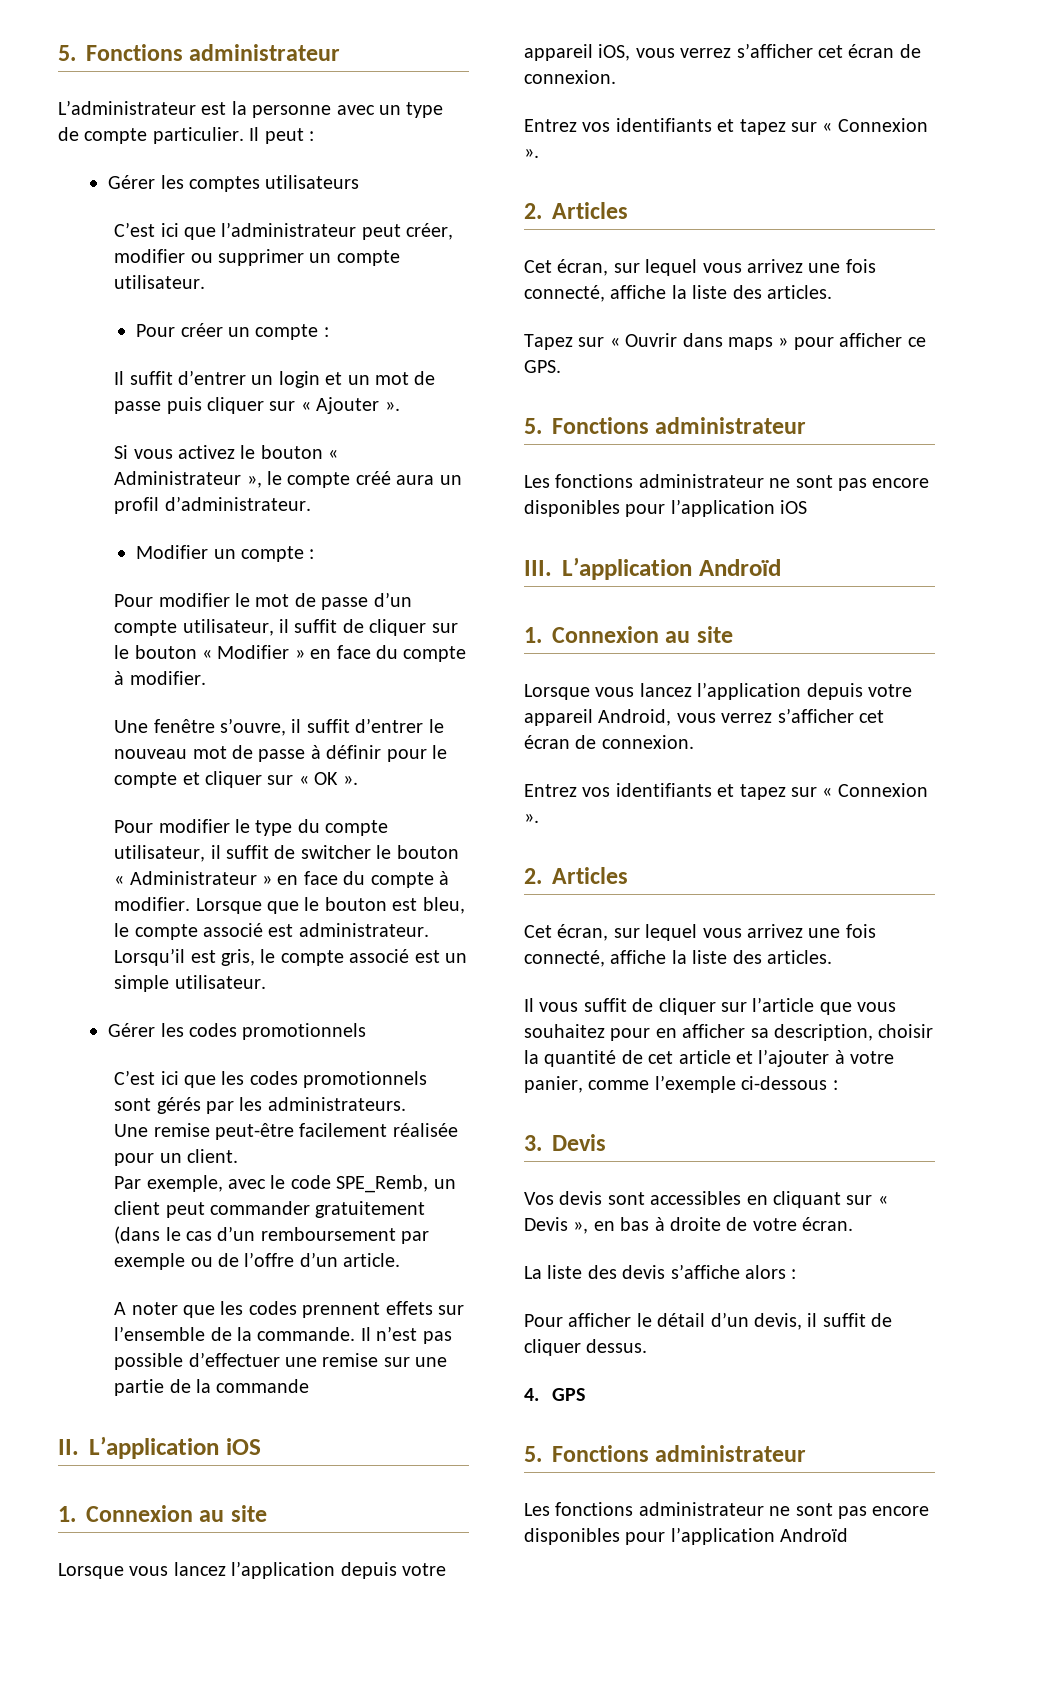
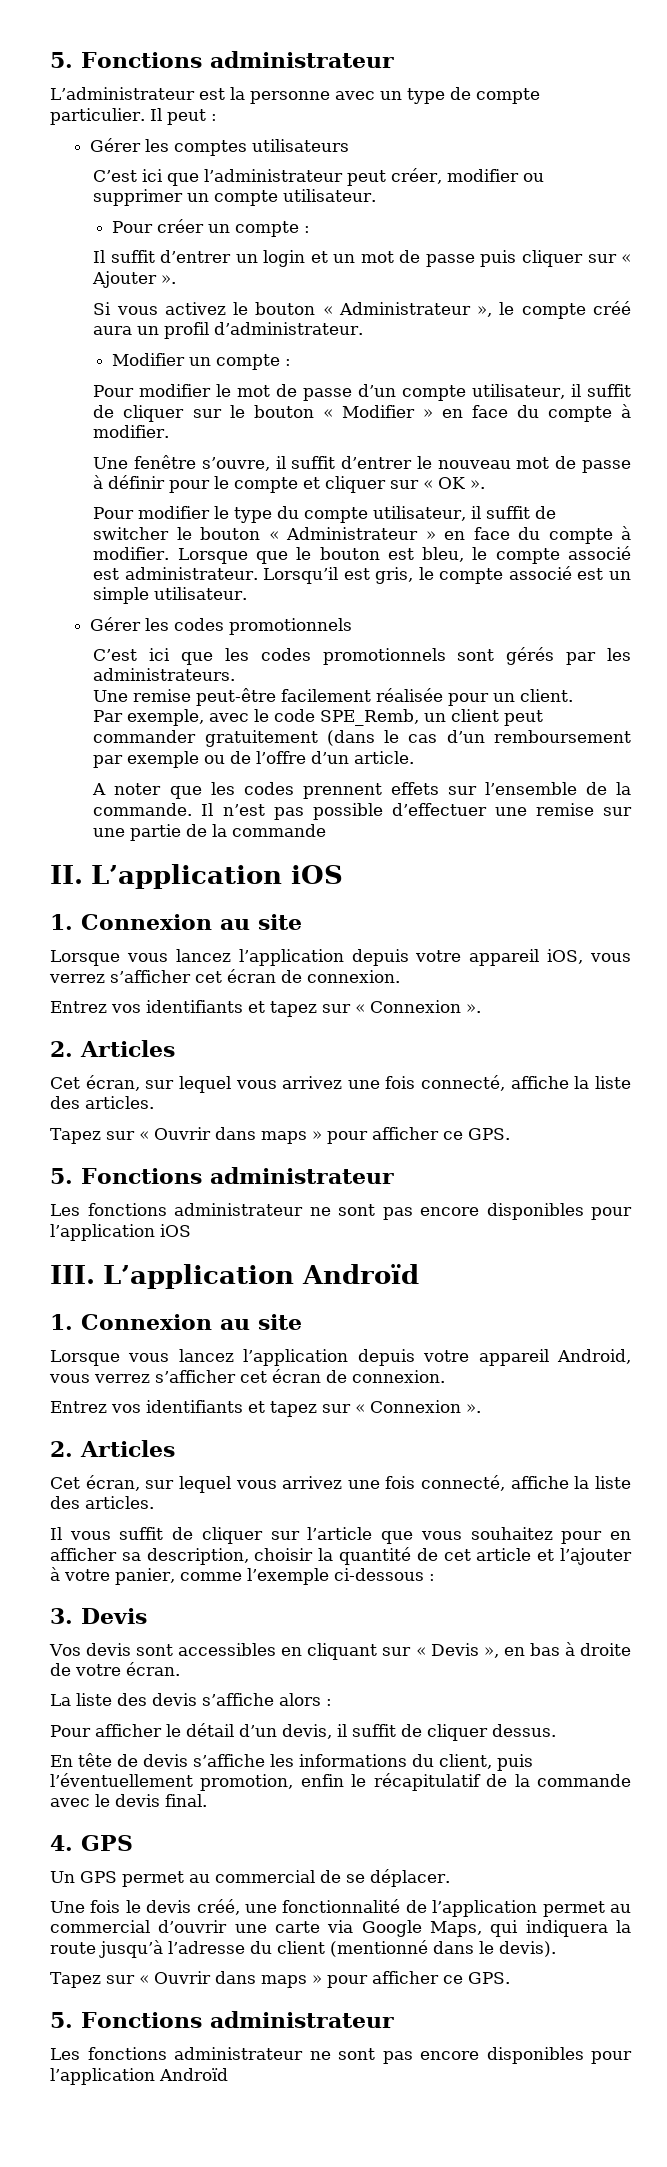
+ En tête de devis s’affiche les informations du client, puis l’éventuellement promotion, enfin le récapitulatif de la commande avec le devis final.
  4. GPS
+ Un GPS permet au commercial de se déplacer.
+ Une fois le devis créé, une fonctionnalité de l’application permet au commercial d’ouvrir une carte via Google Maps, qui indiquera la route jusqu’à l’adresse du client (mentionné dans le devis).
+ Tapez sur « Ouvrir dans maps » pour afficher ce GPS.

